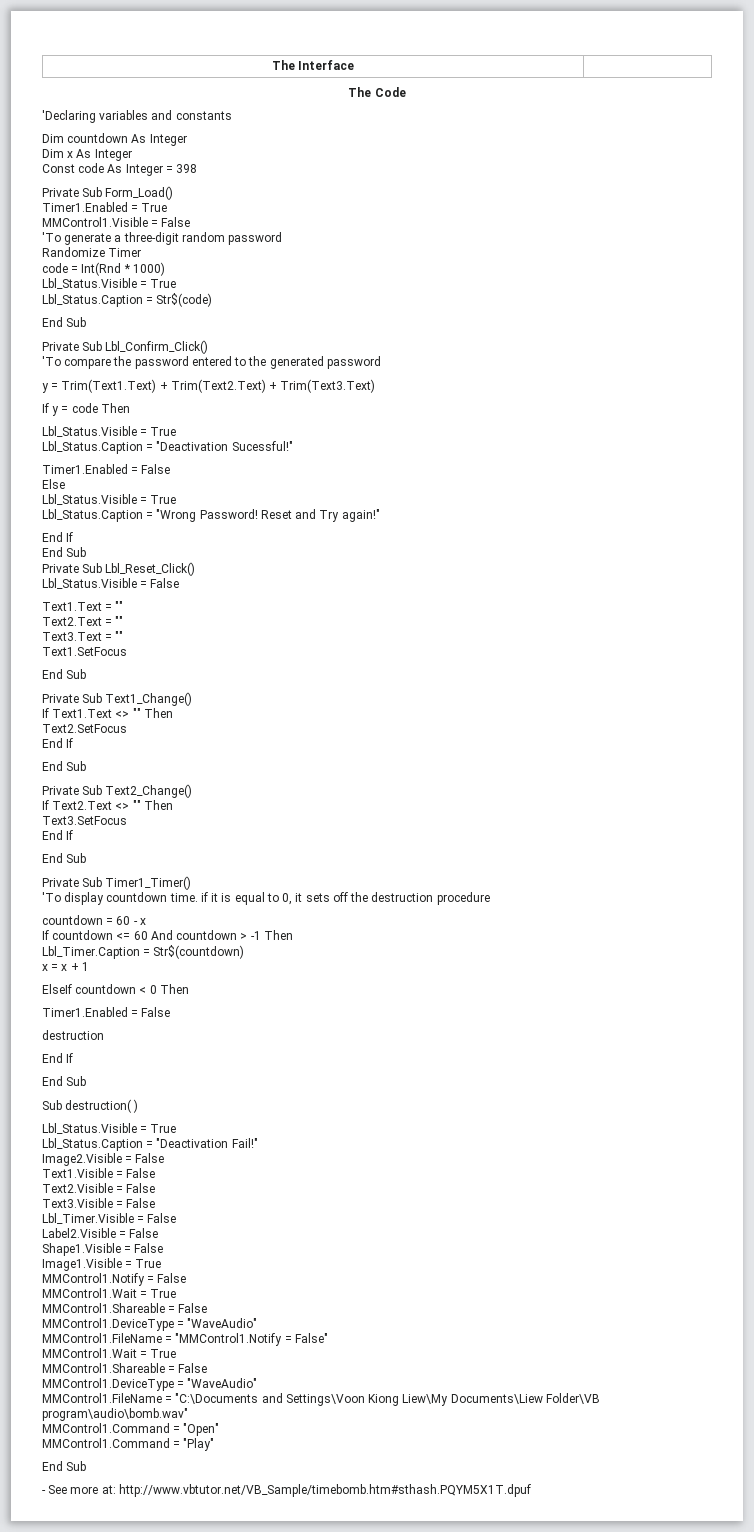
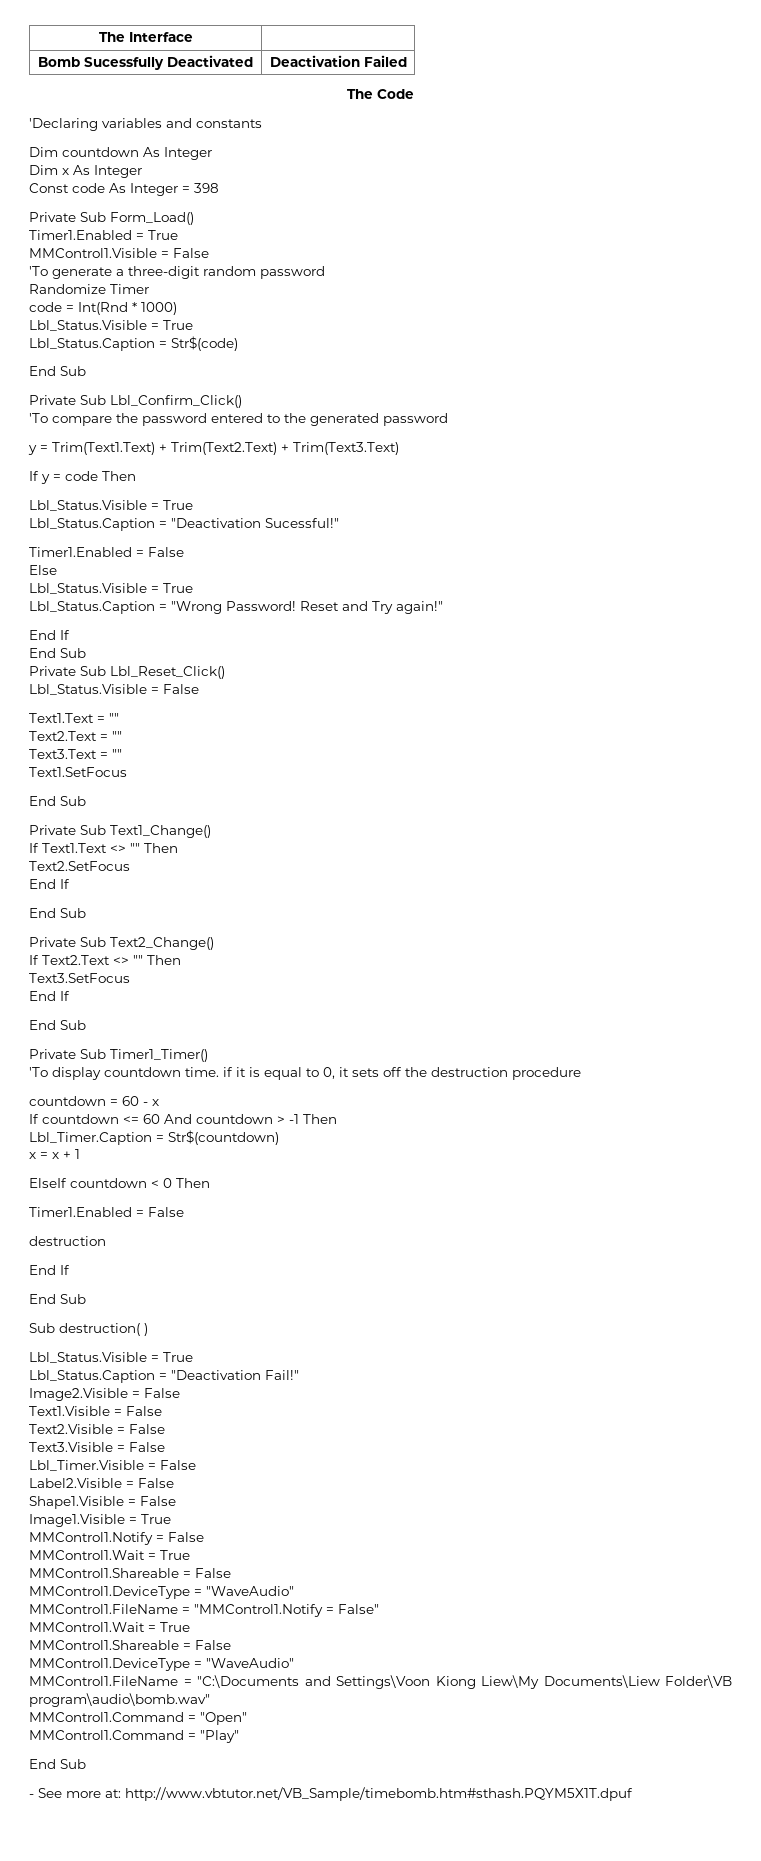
+ Bomb Sucessfully Deactivated | Deactivation Failed

